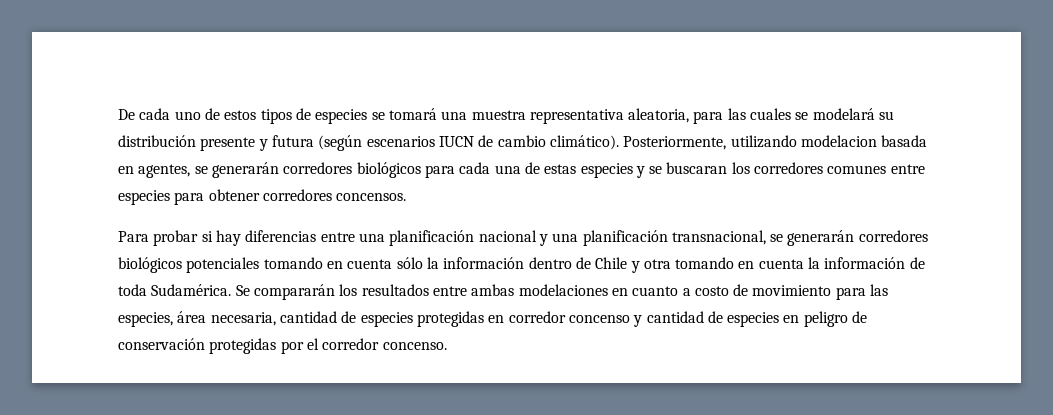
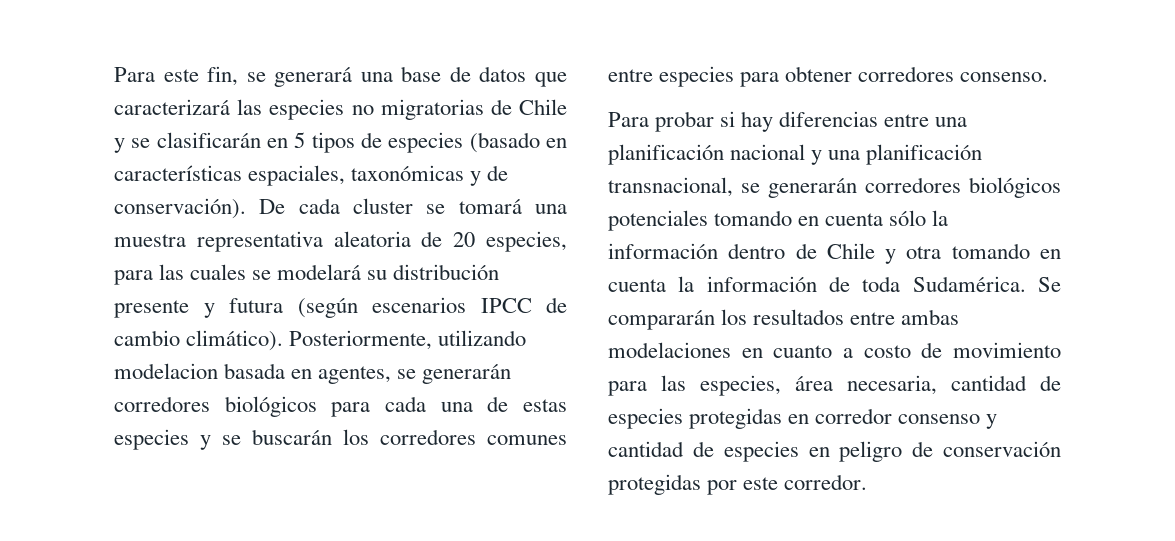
- De cada uno de estos tipos de especies se tomará una muestra representativa aleatoria, para las cuales se modelará su distribución presente y futura (según escenarios IUCN de cambio climático).
+ Para este fin, se generará una base de datos que caracterizará las especies no migratorias de Chile y se clasificarán en 5 tipos de especies (basado en características espaciales, taxonómicas y de conservación). De cada cluster se tomará una muestra representativa aleatoria de 20 especies, para las cuales se modelará su distribución presente y futura (según escenarios IPCC de cambio climático).
- Posteriormente, utilizando modelacion basada en agentes, se generarán corredores biológicos para cada una de estas especies y se buscaran los corredores comunes entre especies para obtener corredores concensos.
+ Posteriormente, utilizando modelacion basada en agentes, se generarán corredores biológicos para cada una de estas especies y se buscarán los corredores comunes entre especies para obtener corredores consenso.
- Se compararán los resultados entre ambas modelaciones en cuanto a costo de movimiento para las especies, área necesaria, cantidad de especies protegidas en corredor concenso y cantidad de especies en peligro de conservación protegidas por el corredor concenso.
+ Se compararán los resultados entre ambas modelaciones en cuanto a costo de movimiento para las especies, área necesaria, cantidad de especies protegidas en corredor consenso y cantidad de especies en peligro de conservación protegidas por este corredor.

